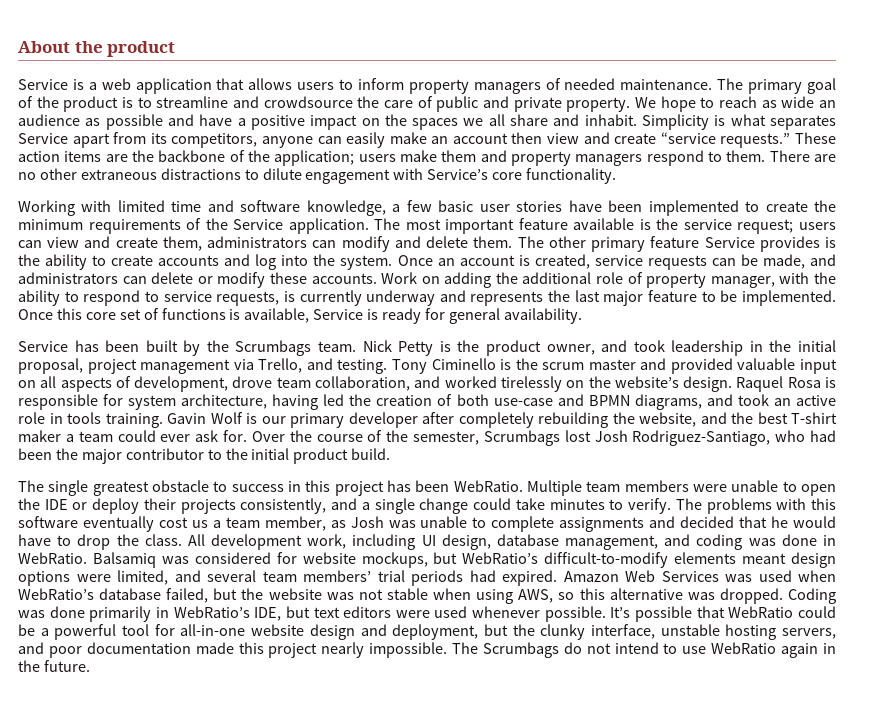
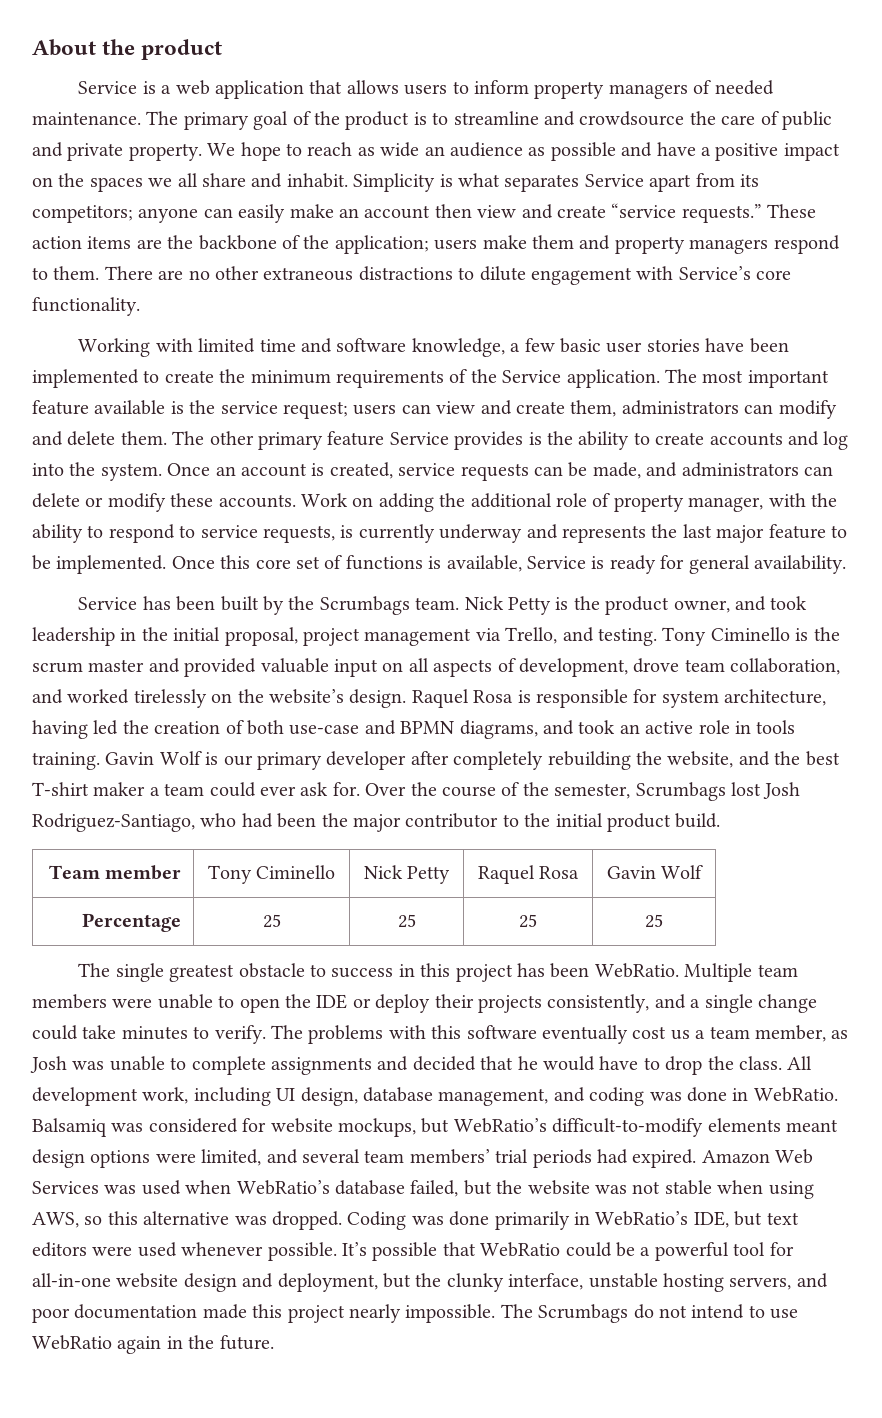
- Simplicity is what separates Service apart from its competitors, anyone can easily make an account then view and create “service requests.”
+ Simplicity is what separates Service apart from its competitors; anyone can easily make an account then view and create “service requests.”
+ Team member | Tony Ciminello | Nick Petty | Raquel Rosa | Gavin Wolf
+ Percentage | 25 | 25 | 25 | 25

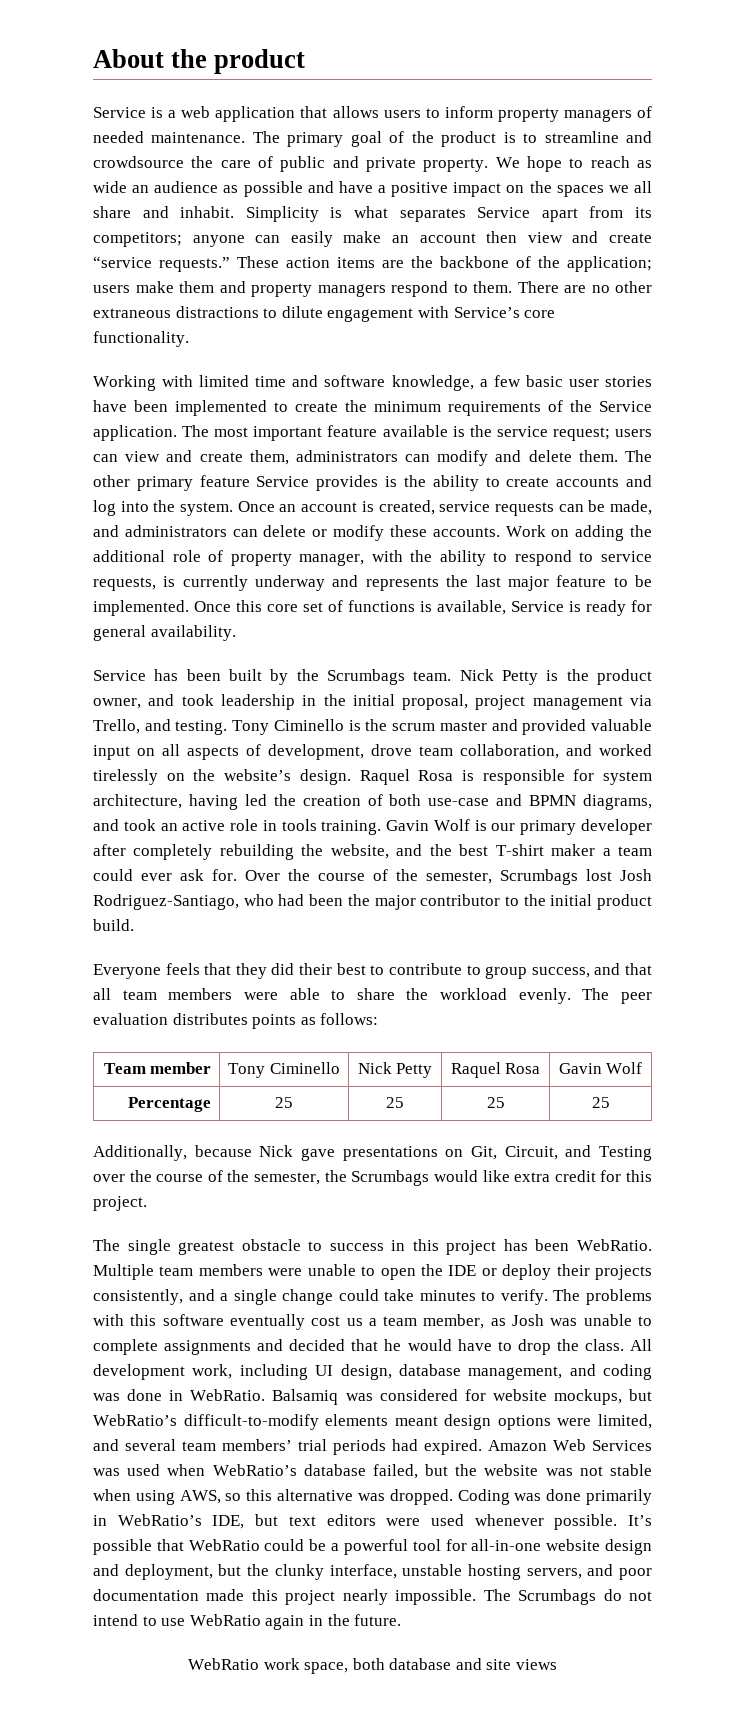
+ Everyone feels that they did their best to contribute to group success, and that all team members were able to share the workload evenly. The peer evaluation distributes points as follows:
+ Additionally, because Nick gave presentations on Git, Circuit, and Testing over the course of the semester, the Scrumbags would like extra credit for this project.
+ WebRatio work space, both database and site views

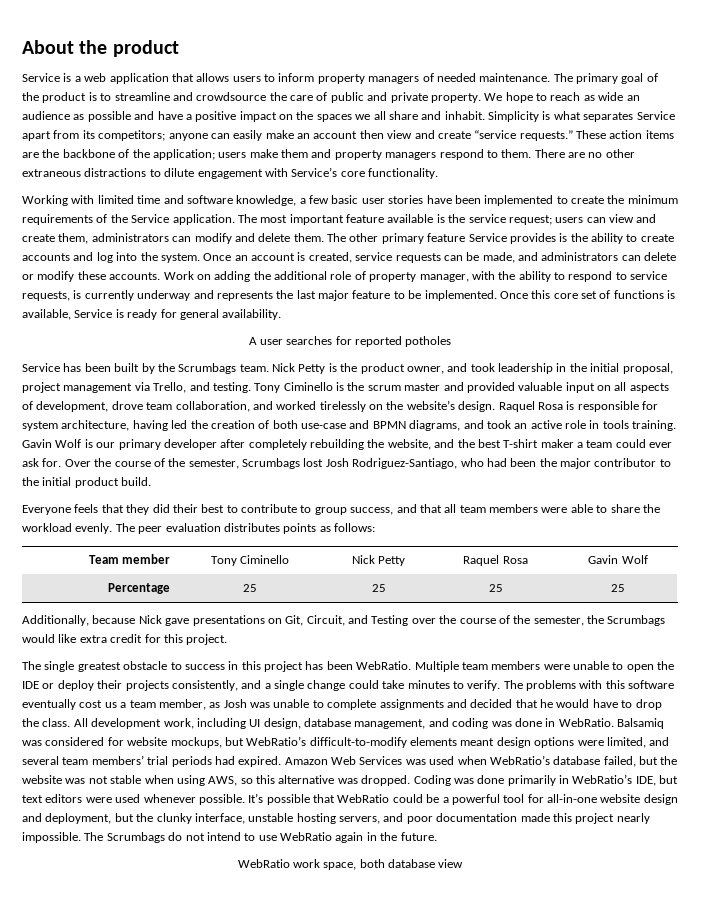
+ A user searches for reported potholes
- WebRatio work space, both database and site views
+ WebRatio work space, both database view

